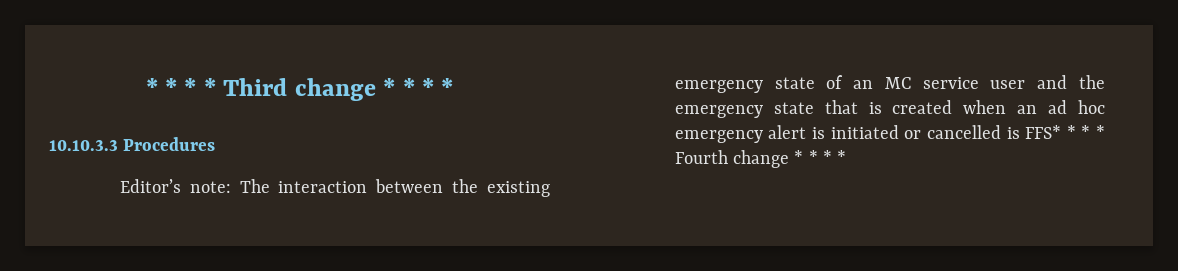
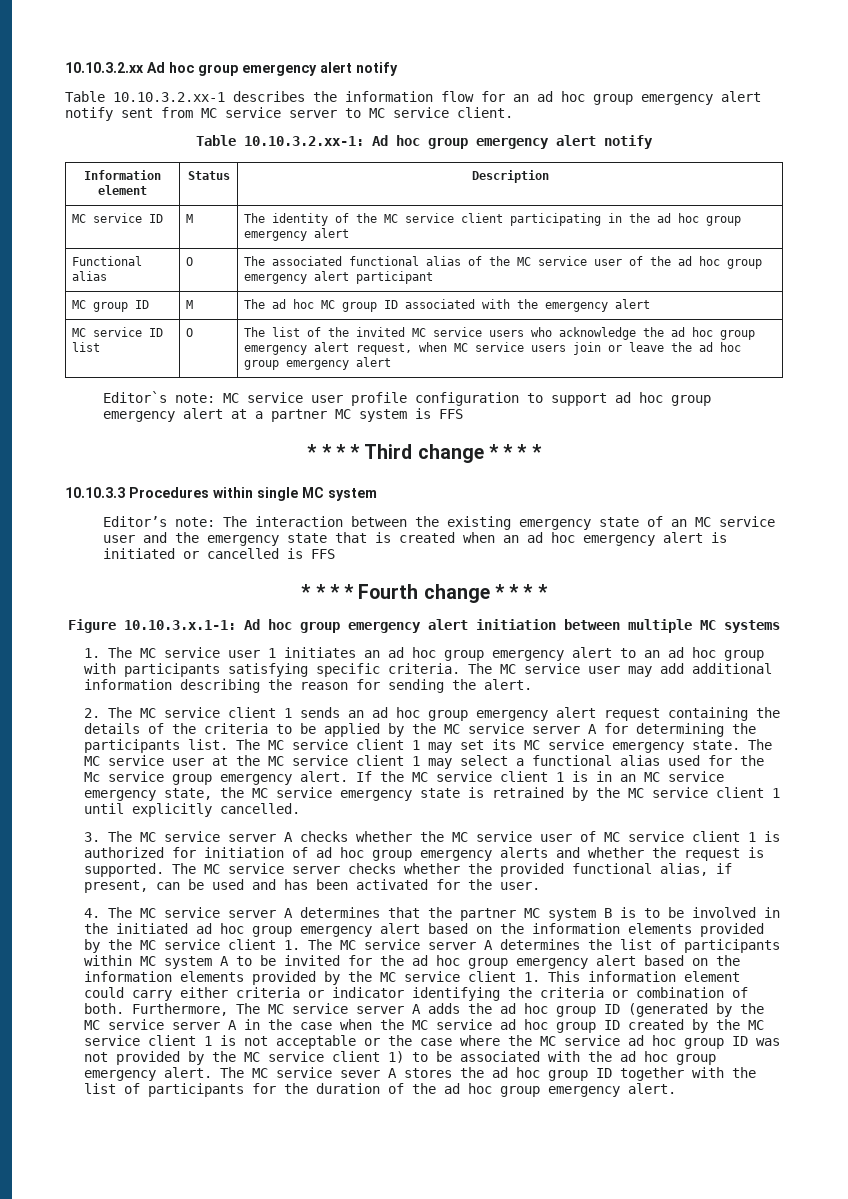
+ 10.10.3.2.xx Ad hoc group emergency alert notify
+ Table 10.10.3.2.xx-1 describes the information flow for an ad hoc group emergency alert notify sent from MC service server to MC service client.
+ Table 10.10.3.2.xx-1: Ad hoc group emergency alert notify
+ Information element | Status | Description
+ MC service ID | M | The identity of the MC service client participating in the ad hoc group emergency alert
+ Functional alias | O | The associated functional alias of the MC service user of the ad hoc group emergency alert participant
+ MC group ID | M | The ad hoc MC group ID associated with the emergency alert
+ MC service ID list | O | The list of the invited MC service users who acknowledge the ad hoc group emergency alert request, when MC service users join or leave the ad hoc group emergency alert
+ Editor`s note: MC service user profile configuration to support ad hoc group emergency alert at a partner MC system is FFS
- 10.10.3.3 Procedures
+ 10.10.3.3 Procedures within single MC system
- Editor’s note: The interaction between the existing emergency state of an MC service user and the emergency state that is created when an ad hoc emergency alert is initiated or cancelled is FFS* * * * Fourth change * * * *
+ Editor’s note: The interaction between the existing emergency state of an MC service user and the emergency state that is created when an ad hoc emergency alert is initiated or cancelled is FFS
+ * * * * Fourth change * * * *
+ Figure 10.10.3.x.1-1: Ad hoc group emergency alert initiation between multiple MC systems
+ 1. The MC service user 1 initiates an ad hoc group emergency alert to an ad hoc group with participants satisfying specific criteria. The MC service user may add additional information describing the reason for sending the alert.
+ 2. The MC service client 1 sends an ad hoc group emergency alert request containing the details of the criteria to be applied by the MC service server A for determining the participants list. The MC service client 1 may set its MC service emergency state. The MC service user at the MC service client 1 may select a functional alias used for the Mc service group emergency alert. If the MC service client 1 is in an MC service emergency state, the MC service emergency state is retrained by the MC service client 1 until explicitly cancelled.
+ 3. The MC service server A checks whether the MC service user of MC service client 1 is authorized for initiation of ad hoc group emergency alerts and whether the request is supported. The MC service server checks whether the provided functional alias, if present, can be used and has been activated for the user.
+ 4. The MC service server A determines that the partner MC system B is to be involved in the initiated ad hoc group emergency alert based on the information elements provided by the MC service client 1. The MC service server A determines the list of participants within MC system A to be invited for the ad hoc group emergency alert based on the information elements provided by the MC service client 1. This information element could carry either criteria or indicator identifying the criteria or combination of both. Furthermore, The MC service server A adds the ad hoc group ID (generated by the MC service server A in the case when the MC service ad hoc group ID created by the MC service client 1 is not acceptable or the case where the MC service ad hoc group ID was not provided by the MC service client 1) to be associated with the ad hoc group emergency alert. The MC service sever A stores the ad hoc group ID together with the list of participants for the duration of the ad hoc group emergency alert.

